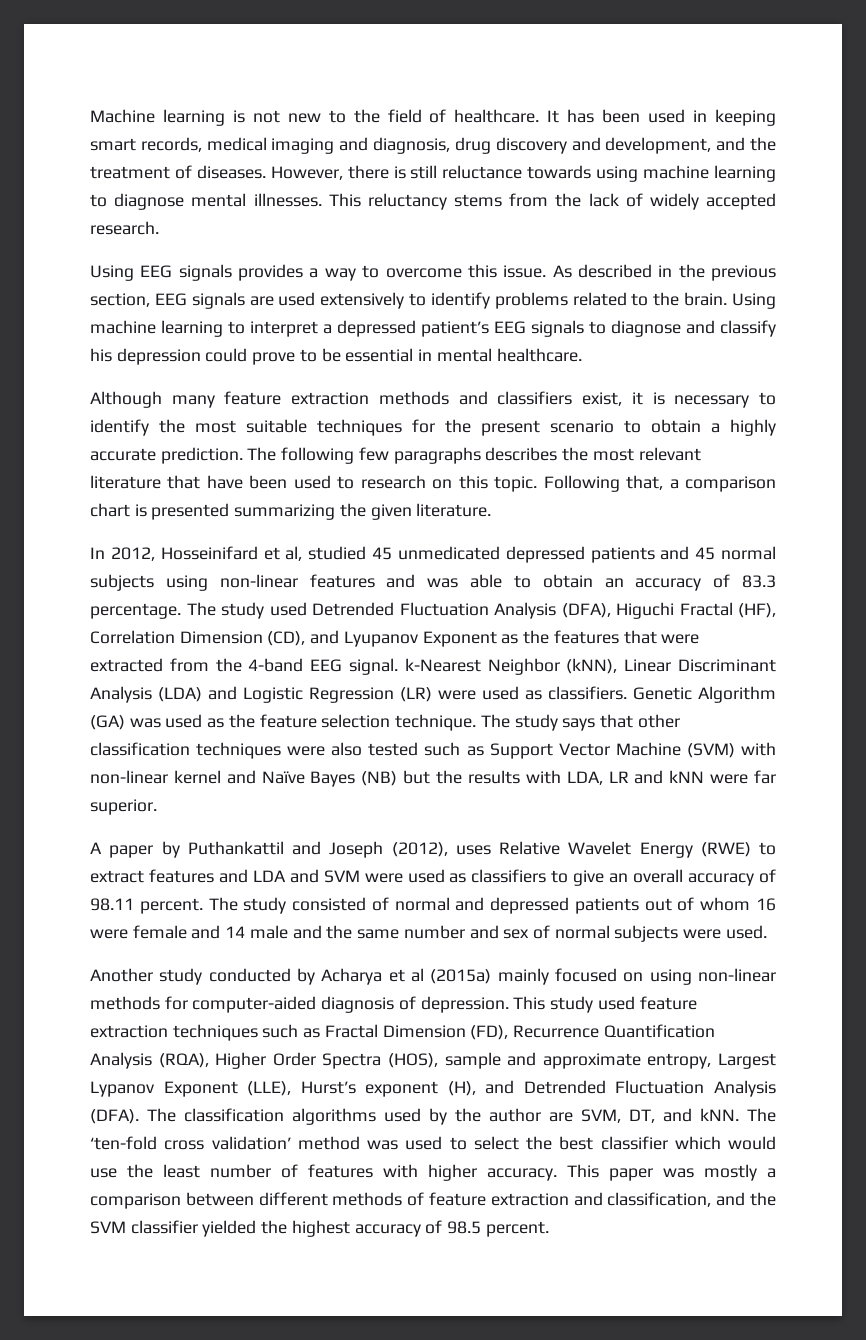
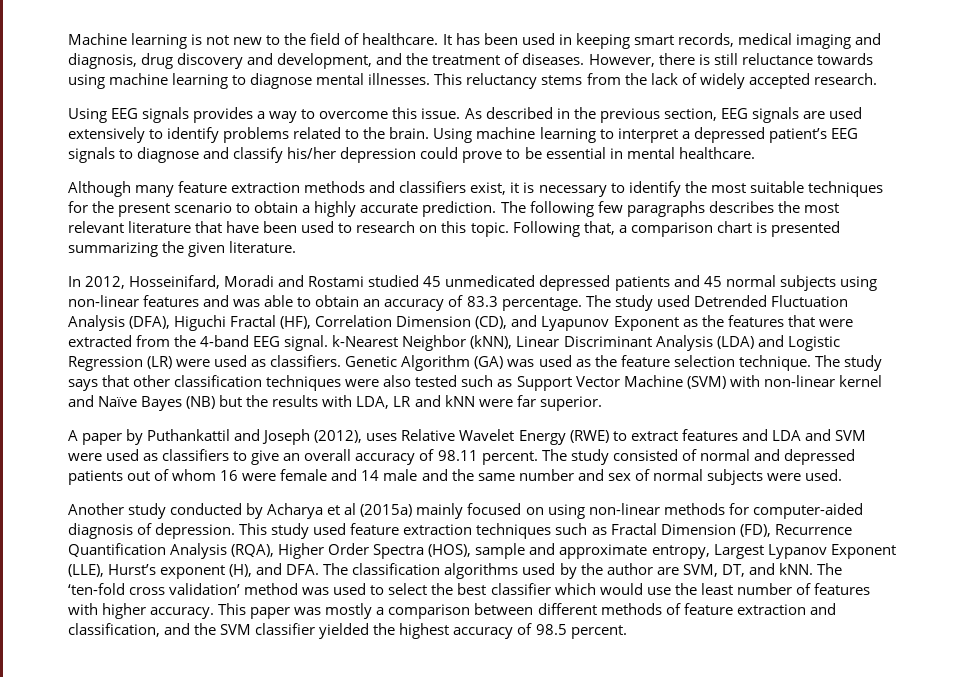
- Using machine learning to interpret a depressed patient’s EEG signals to diagnose and classify his depression could prove to be essential in mental healthcare.
+ Using machine learning to interpret a depressed patient’s EEG signals to diagnose and classify his/her depression could prove to be essential in mental healthcare.
- In 2012, Hosseinifard et al, studied 45 unmedicated depressed patients and 45 normal subjects using non-linear features and was able to obtain an accuracy of 83.3 percentage.
+ In 2012, Hosseinifard, Moradi and Rostami studied 45 unmedicated depressed patients and 45 normal subjects using non-linear features and was able to obtain an accuracy of 83.3 percentage.
- The study used Detrended Fluctuation Analysis (DFA), Higuchi Fractal (HF), Correlation Dimension (CD), and Lyupanov Exponent as the features that were extracted from the 4-band EEG signal. k-Nearest Neighbor (kNN), Linear Discriminant Analysis (LDA) and Logistic Regression (LR) were used as classifiers.
+ The study used Detrended Fluctuation Analysis (DFA), Higuchi Fractal (HF), Correlation Dimension (CD), and Lyapunov Exponent as the features that were extracted from the 4-band EEG signal. k-Nearest Neighbor (kNN), Linear Discriminant Analysis (LDA) and Logistic Regression (LR) were used as classifiers.
- This study used feature extraction techniques such as Fractal Dimension (FD), Recurrence Quantification Analysis (RQA), Higher Order Spectra (HOS), sample and approximate entropy, Largest Lypanov Exponent (LLE), Hurst’s exponent (H), and Detrended Fluctuation Analysis (DFA). The classification algorithms used by the author are SVM, DT, and kNN.
+ This study used feature extraction techniques such as Fractal Dimension (FD), Recurrence Quantification Analysis (RQA), Higher Order Spectra (HOS), sample and approximate entropy, Largest Lypanov Exponent (LLE), Hurst’s exponent (H), and DFA. The classification algorithms used by the author are SVM, DT, and kNN.

